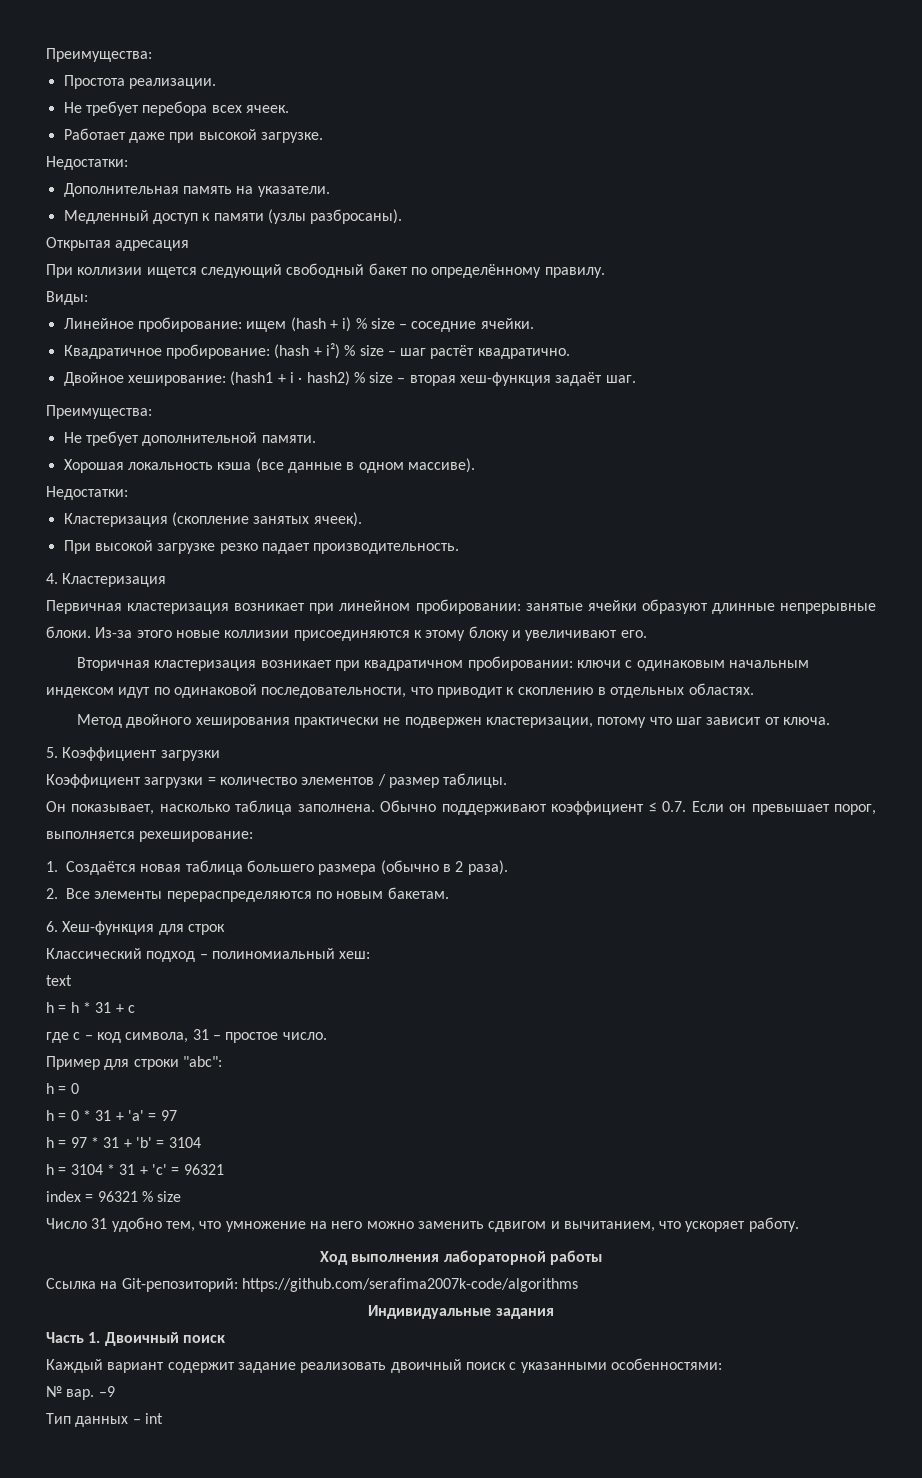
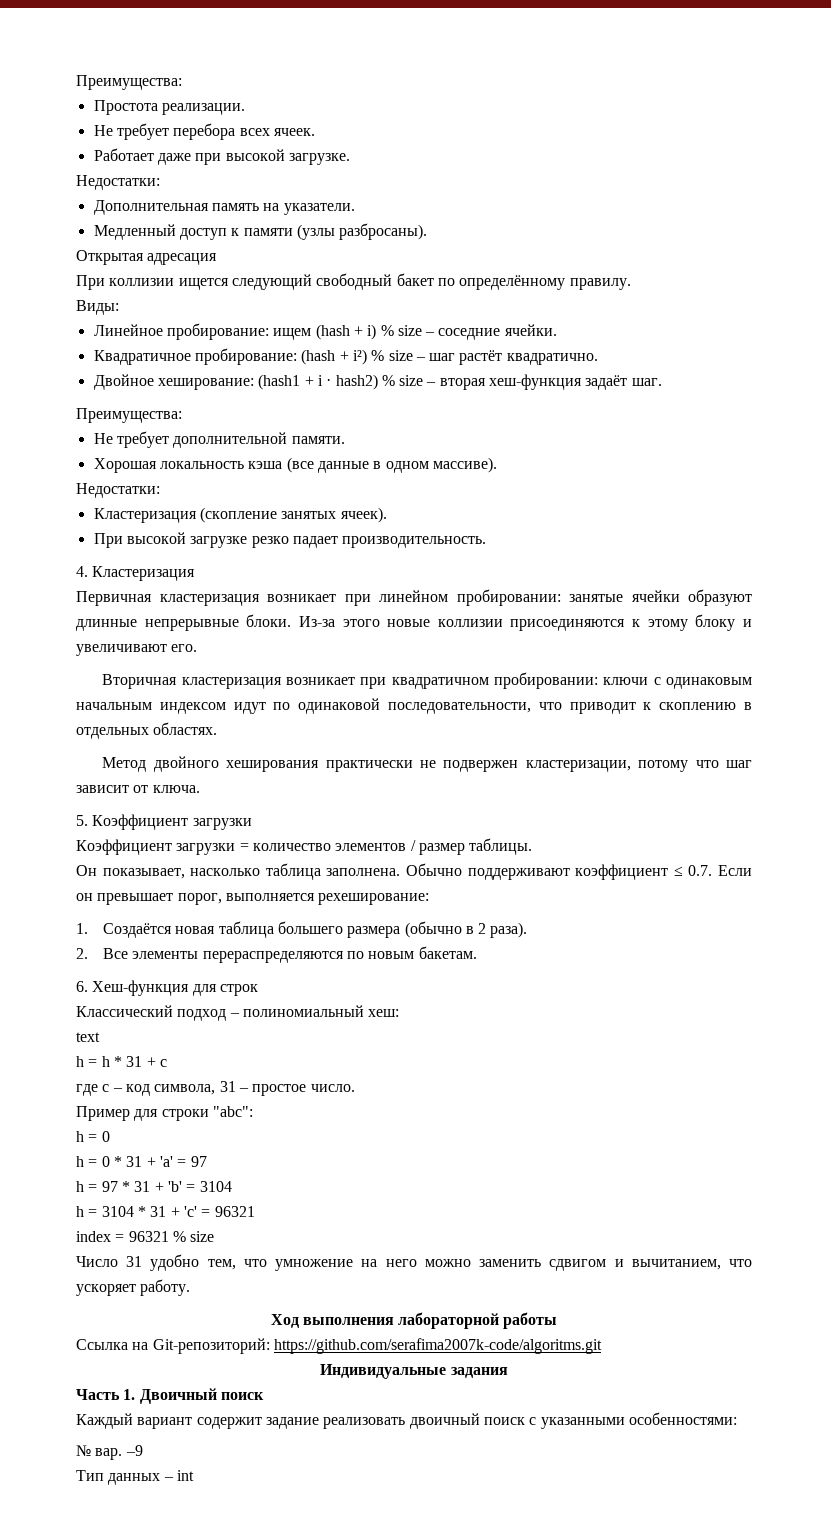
- Ссылка на Git-репозиторий: https://github.com/serafima2007k-code/algorithms
+ Ссылка на Git-репозиторий: https://github.com/serafima2007k-code/algoritms.git

